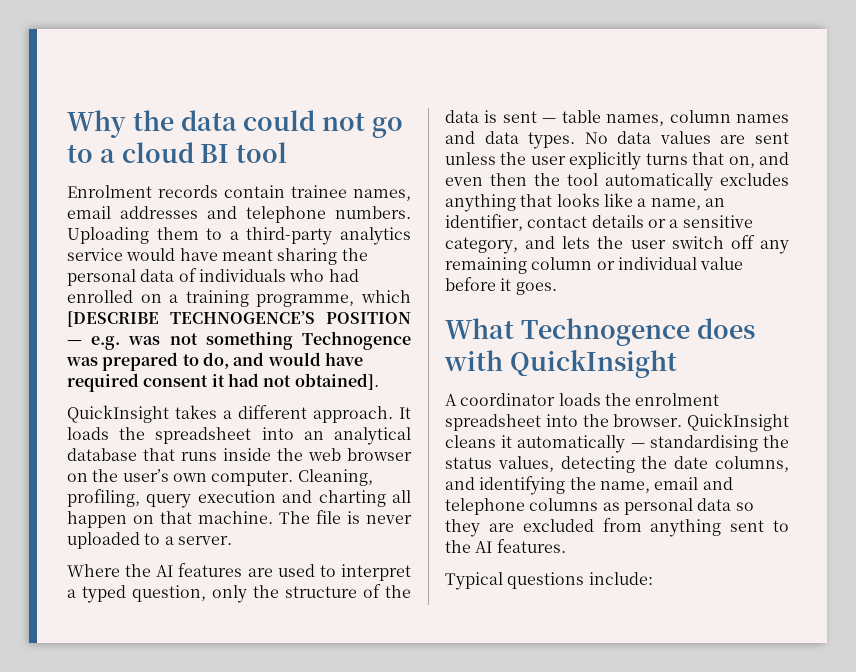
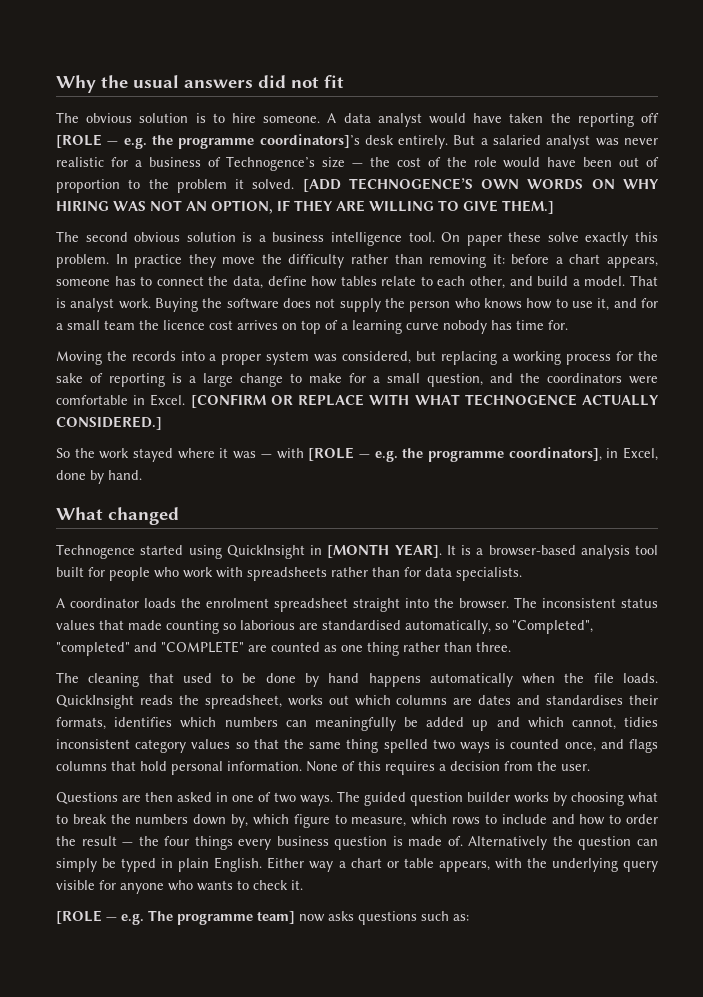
- Why the data could not go to a cloud BI tool
- Enrolment records contain trainee names, email addresses and telephone numbers. Uploading them to a third-party analytics service would have meant sharing the personal data of individuals who had enrolled on a training programme, which [DESCRIBE TECHNOGENCE’S POSITION — e.g. was not something Technogence was prepared to do, and would have required consent it had not obtained].
- QuickInsight takes a different approach. It loads the spreadsheet into an analytical database that runs inside the web browser on the user’s own computer. Cleaning, profiling, query execution and charting all happen on that machine. The file is never uploaded to a server.
- Where the AI features are used to interpret a typed question, only the structure of the data is sent — table names, column names and data types. No data values are sent unless the user explicitly turns that on, and even then the tool automatically excludes anything that looks like a name, an identifier, contact details or a sensitive category, and lets the user switch off any remaining column or individual value before it goes.
- What Technogence does with QuickInsight
+ Why the usual answers did not fit
+ The obvious solution is to hire someone. A data analyst would have taken the reporting off [ROLE — e.g. the programme coordinators]’s desk entirely. But a salaried analyst was never realistic for a business of Technogence’s size — the cost of the role would have been out of proportion to the problem it solved. [ADD TECHNOGENCE’S OWN WORDS ON WHY HIRING WAS NOT AN OPTION, IF THEY ARE WILLING TO GIVE THEM.]
+ The second obvious solution is a business intelligence tool. On paper these solve exactly this problem. In practice they move the difficulty rather than removing it: before a chart appears, someone has to connect the data, define how tables relate to each other, and build a model. That is analyst work. Buying the software does not supply the person who knows how to use it, and for a small team the licence cost arrives on top of a learning curve nobody has time for.
+ Moving the records into a proper system was considered, but replacing a working process for the sake of reporting is a large change to make for a small question, and the coordinators were comfortable in Excel. [CONFIRM OR REPLACE WITH WHAT TECHNOGENCE ACTUALLY CONSIDERED.]
+ So the work stayed where it was — with [ROLE — e.g. the programme coordinators], in Excel, done by hand.
+ What changed
+ Technogence started using QuickInsight in [MONTH YEAR]. It is a browser-based analysis tool built for people who work with spreadsheets rather than for data specialists.
- A coordinator loads the enrolment spreadsheet into the browser.
+ A coordinator loads the enrolment spreadsheet straight into the browser.
- QuickInsight cleans it automatically — standardising the status values, detecting the date columns, and identifying the name, email and telephone columns as personal data so they are excluded from anything sent to the AI features.
- Typical questions include:
+ The inconsistent status values that made counting so laborious are standardised automatically, so "Completed", "completed" and "COMPLETE" are counted as one thing rather than three.
+ The cleaning that used to be done by hand happens automatically when the file loads. QuickInsight reads the spreadsheet, works out which columns are dates and standardises their formats, identifies which numbers can meaningfully be added up and which cannot, tidies inconsistent category values so that the same thing spelled two ways is counted once, and flags columns that hold personal information. None of this requires a decision from the user.
+ Questions are then asked in one of two ways. The guided question builder works by choosing what to break the numbers down by, which figure to measure, which rows to include and how to order the result — the four things every business question is made of. Alternatively the question can simply be typed in plain English. Either way a chart or table appears, with the underlying query visible for anyone who wants to check it.
+ [ROLE — e.g. The programme team] now asks questions such as:

